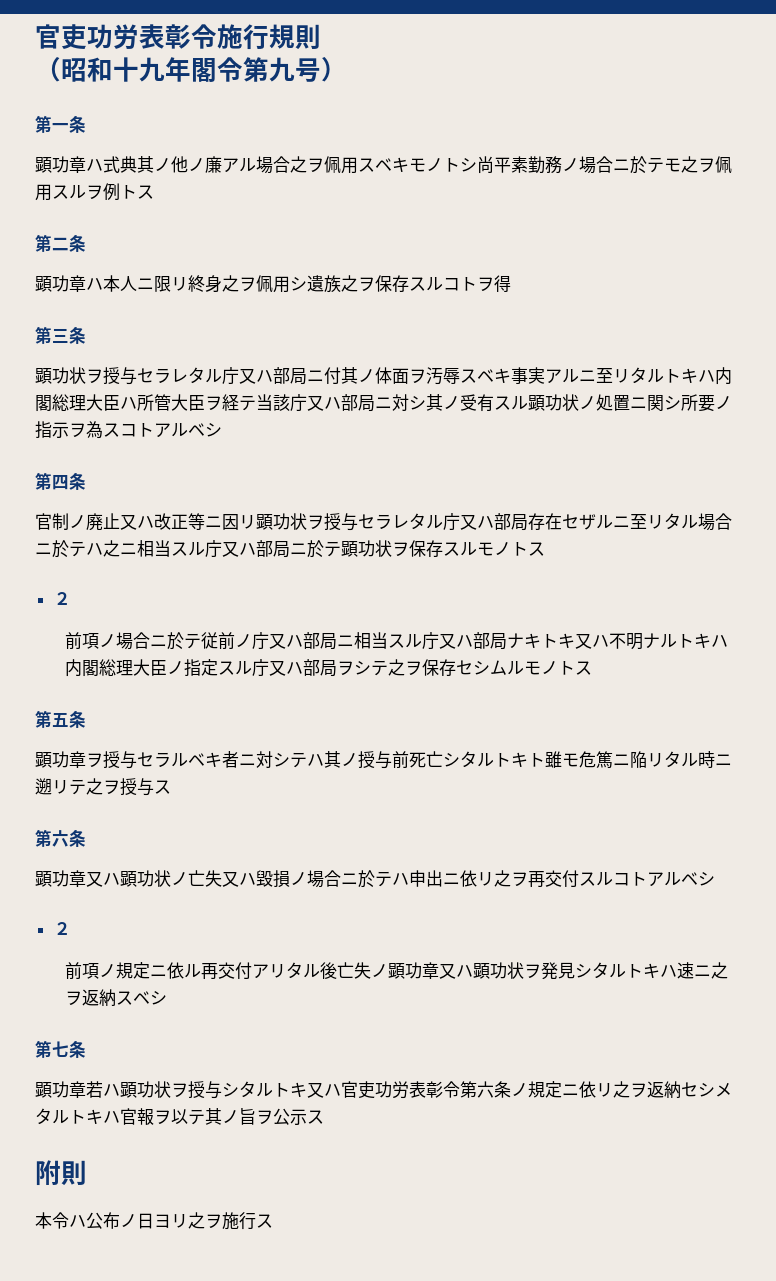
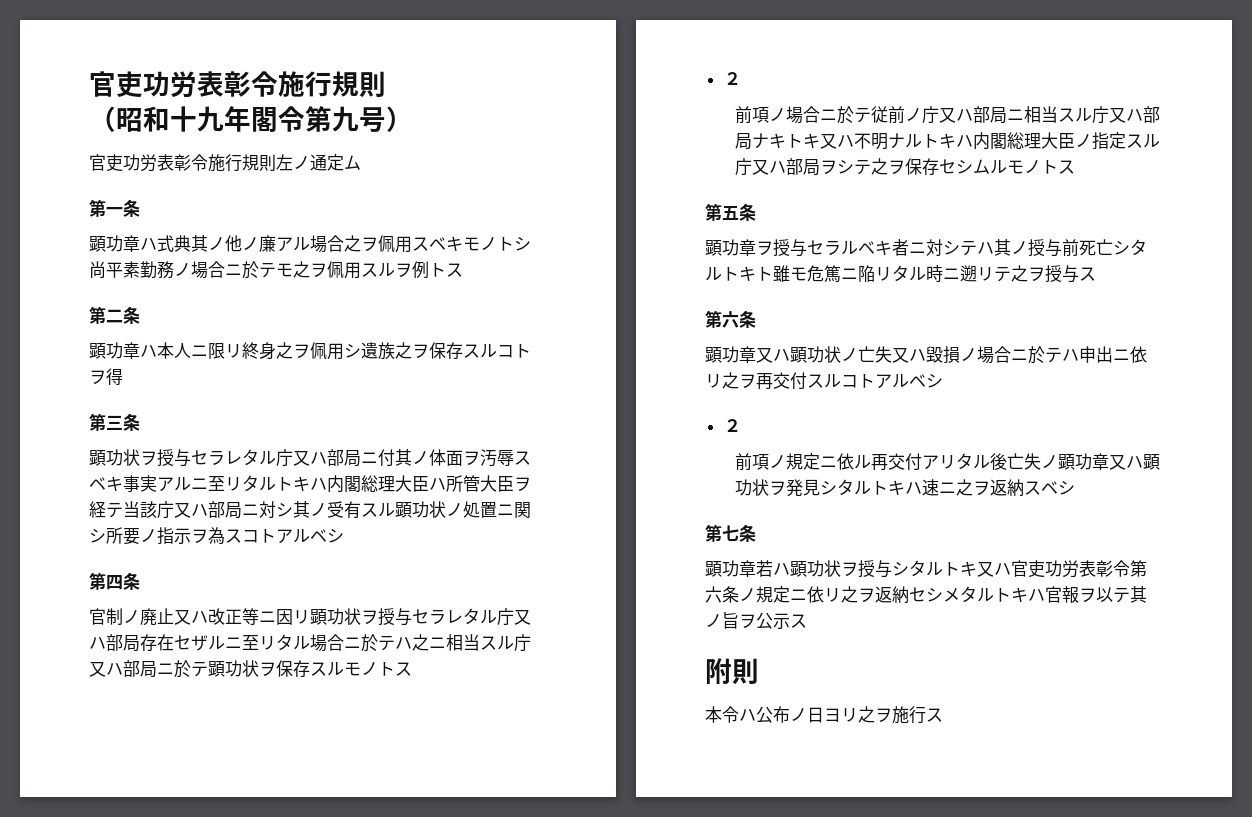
+ 官吏功労表彰令施行規則左ノ通定ム

